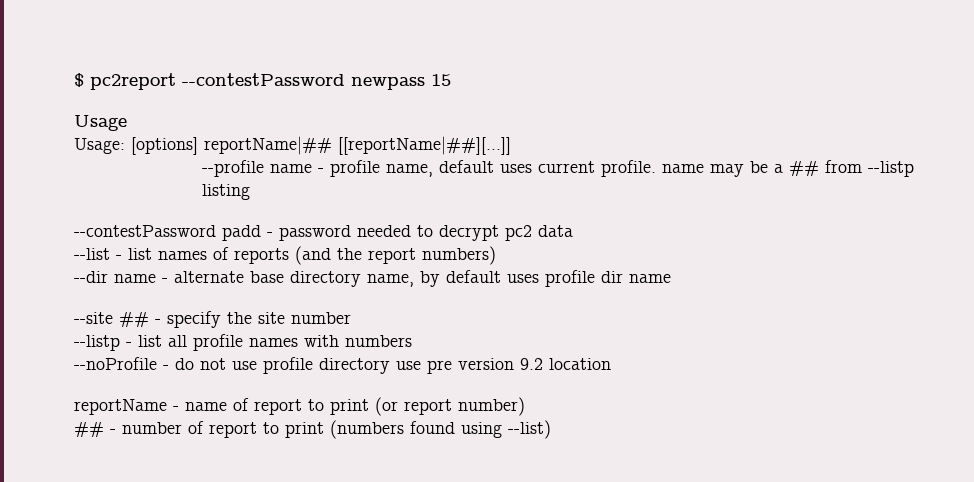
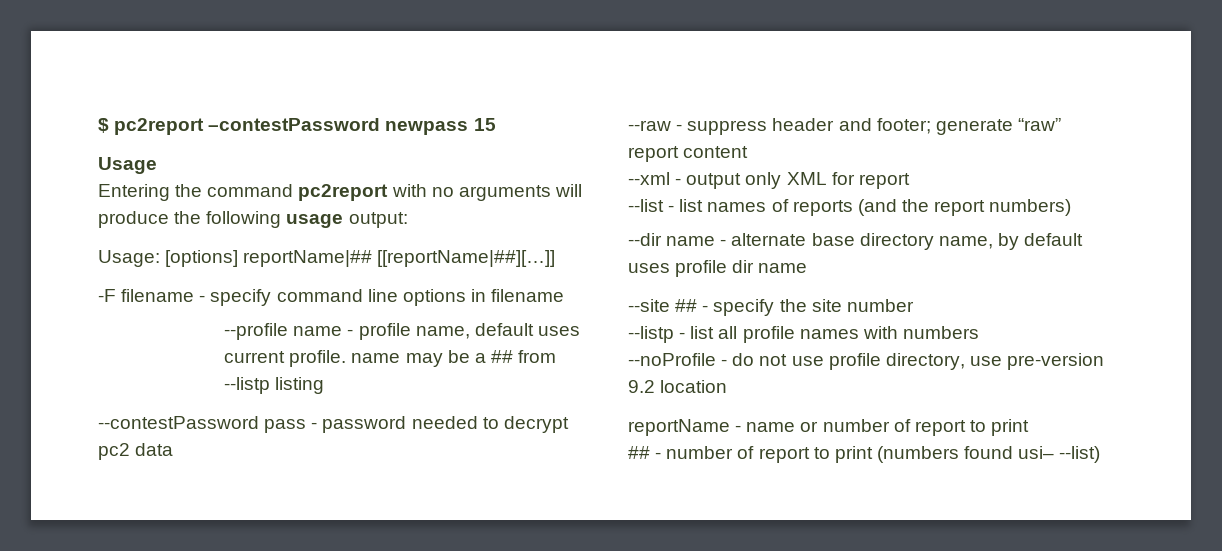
- $ pc2report --contestPassword newpass 15
+ $ pc2report –contestPassword newpass 15
- Usage: [options] reportName|## [[reportName|##][...]]
+ Entering the command pc2report with no arguments will produce the following usage output:
+ Usage: [options] reportName|## [[reportName|##][…]]
+ -F filename - specify command line options in filename
- --contestPassword padd - password needed to decrypt pc2 data
+ --contestPassword pass - password needed to decrypt pc2 data
+ --raw - suppress header and footer; generate “raw” report content
+ --xml - output only XML for report
- --noProfile - do not use profile directory use pre version 9.2 location
+ --noProfile - do not use profile directory, use pre-version 9.2 location
- reportName - name of report to print (or report number)
+ reportName - name or number of report to print
- ## - number of report to print (numbers found using --list)
+ ## - number of report to print (numbers found usi– --list)

